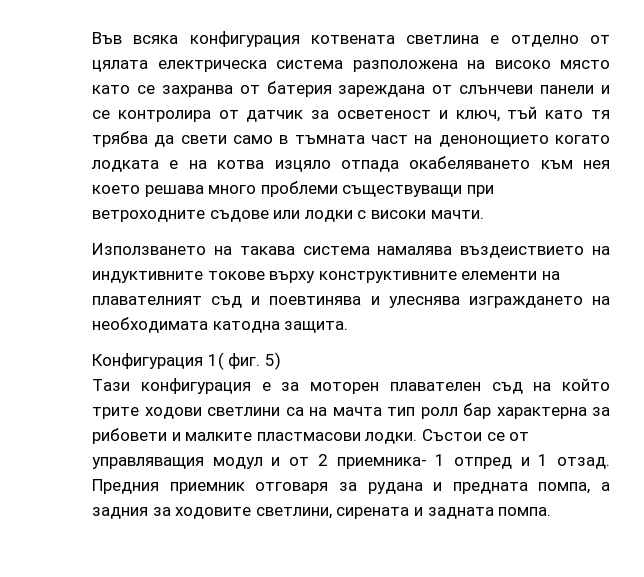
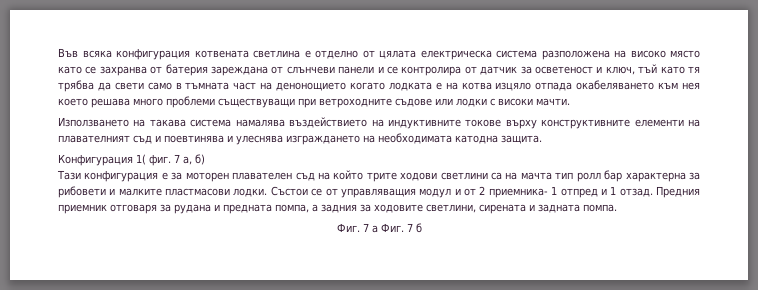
- Използването на такава система намалява въздеиствието на индуктивните токове върху конструктивните елементи на плавателният съд и поевтинява и улеснява изграждането на необходимата катодна защита.
+ Използването на такава система намалява въздействието на индуктивните токове върху конструктивните елементи на плавателният съд и поевтинява и улеснява изграждането на необходимата катодна защита.
- 5)
+ 7 a, б)
+ Фиг. 7 а Фиг. 7 б

